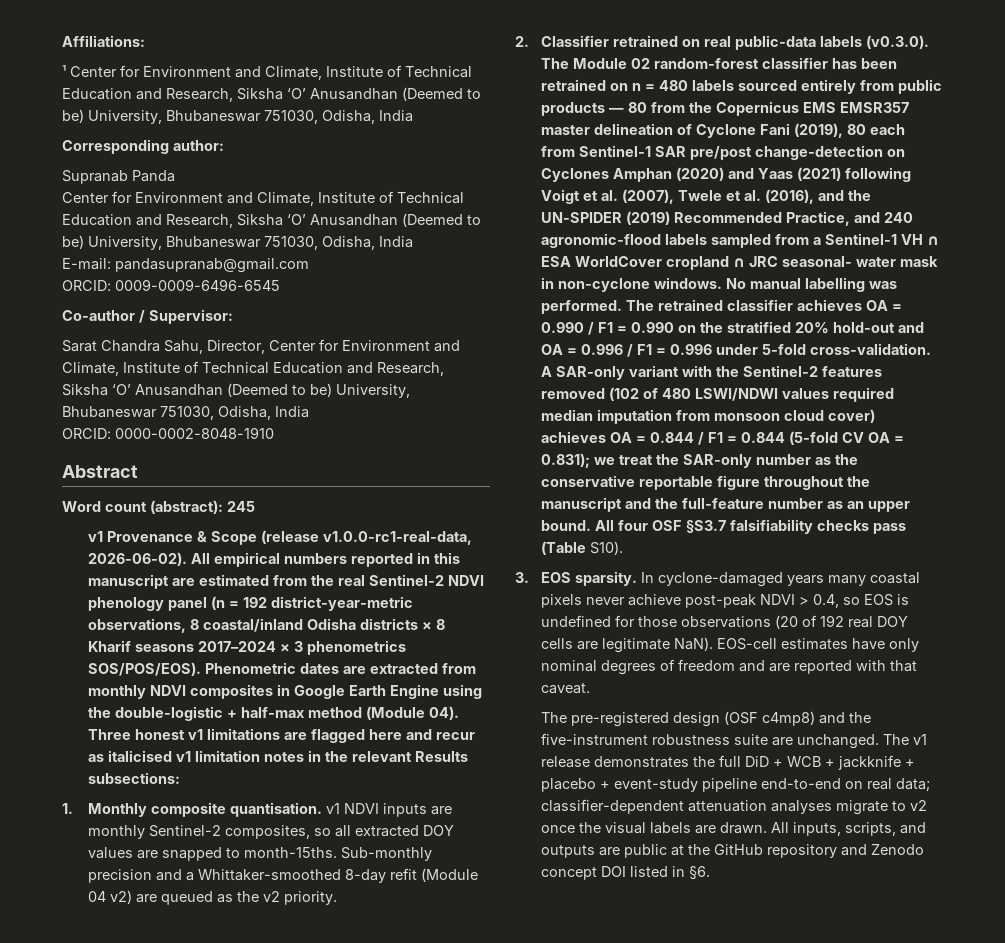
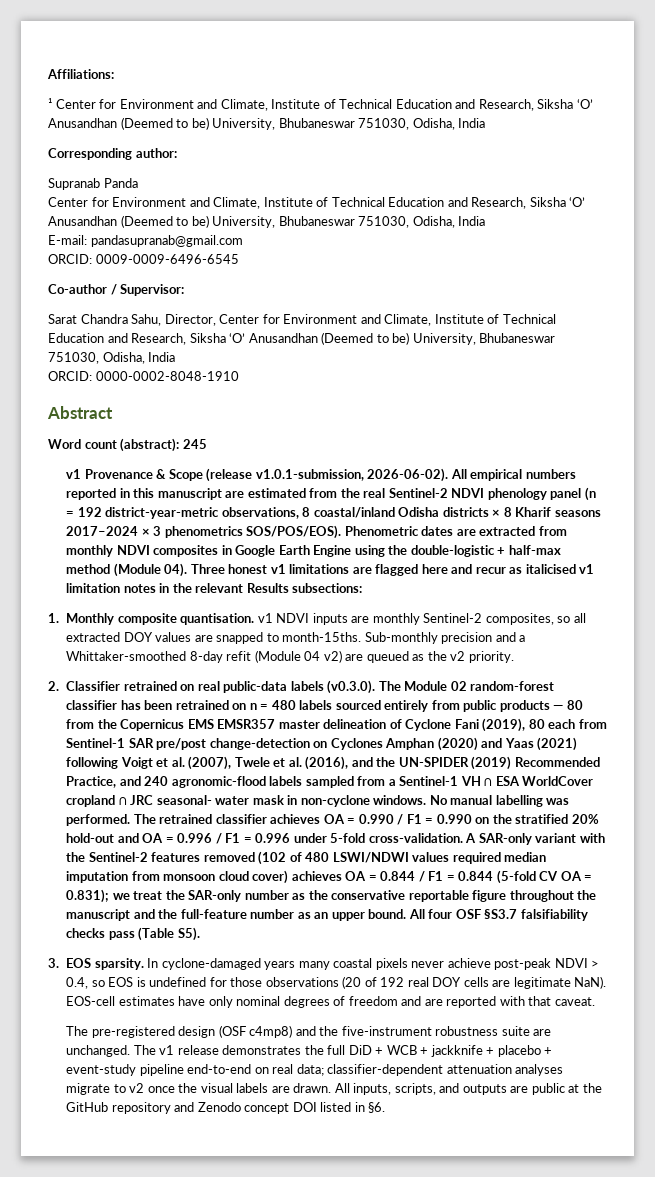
- v1 Provenance & Scope (release v1.0.0-rc1-real-data, 2026-06-02).
+ v1 Provenance & Scope (release v1.0.1-submission, 2026-06-02).
- All four OSF §S3.7 falsifiability checks pass (Table S10).
+ All four OSF §S3.7 falsifiability checks pass (Table S5).

